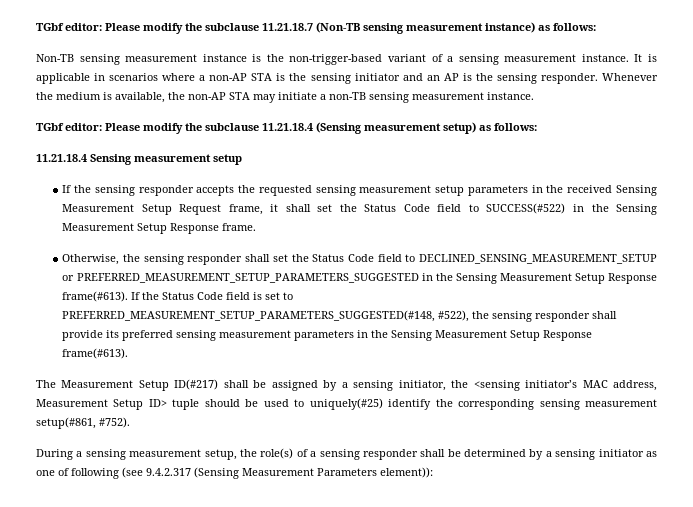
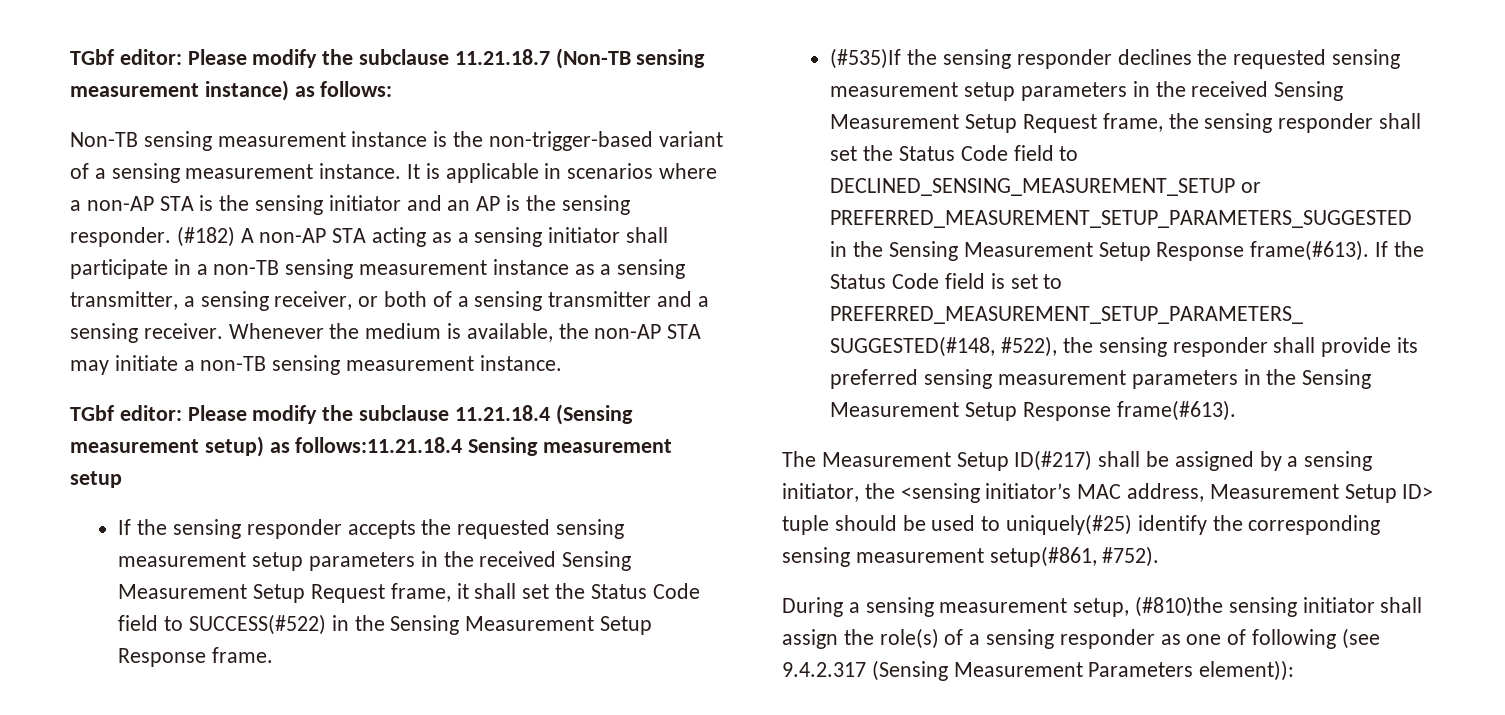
+ (#182) A non-AP STA acting as a sensing initiator shall participate in a non-TB sensing measurement instance as a sensing transmitter, a sensing receiver, or both of a sensing transmitter and a sensing receiver.
- TGbf editor: Please modify the subclause 11.21.18.4 (Sensing measurement setup) as follows:
- 11.21.18.4 Sensing measurement setup
+ TGbf editor: Please modify the subclause 11.21.18.4 (Sensing measurement setup) as follows:11.21.18.4 Sensing measurement setup
- Otherwise, the sensing responder shall set the Status Code field to DECLINED_SENSING_MEASUREMENT_SETUP or PREFERRED_MEASUREMENT_SETUP_PARAMETERS_SUGGESTED in the Sensing Measurement Setup Response frame(#613).
+ (#535)If the sensing responder declines the requested sensing measurement setup parameters in the received Sensing Measurement Setup Request frame, the sensing responder shall set the Status Code field to DECLINED_SENSING_MEASUREMENT_SETUP or PREFERRED_MEASUREMENT_SETUP_PARAMETERS_SUGGESTED in the Sensing Measurement Setup Response frame(#613).
- During a sensing measurement setup, the role(s) of a sensing responder shall be determined by a sensing initiator as one of following (see 9.4.2.317 (Sensing Measurement Parameters element)):
+ During a sensing measurement setup, (#810)the sensing initiator shall assign the role(s) of a sensing responder as one of following (see 9.4.2.317 (Sensing Measurement Parameters element)):

